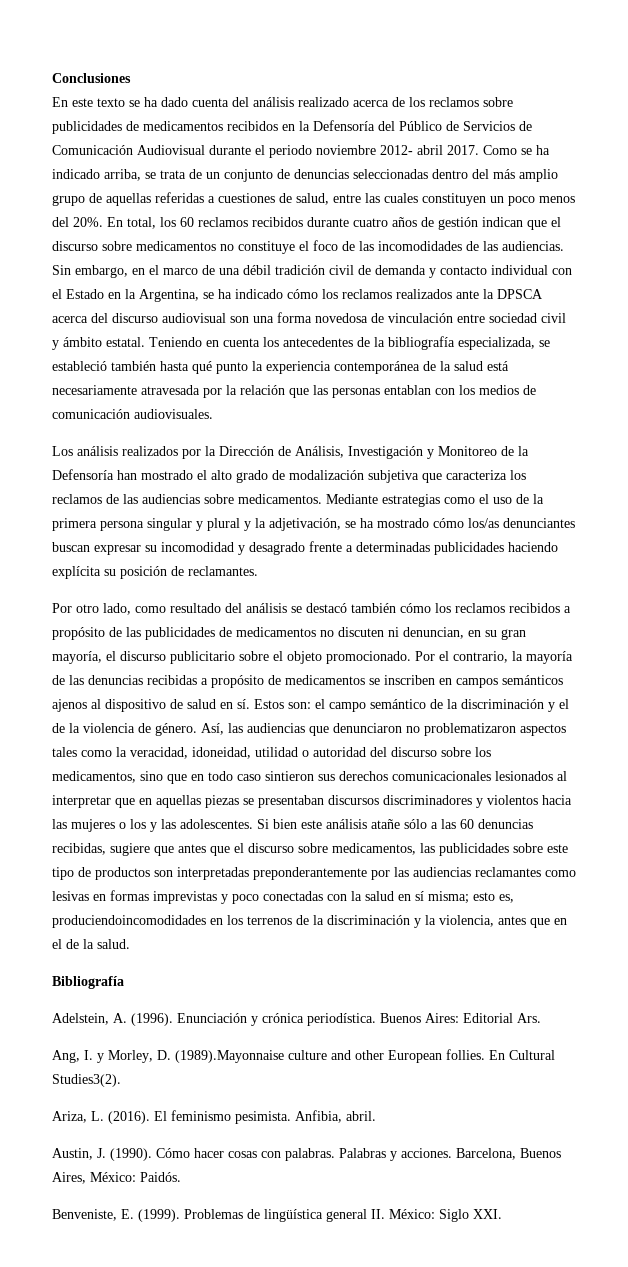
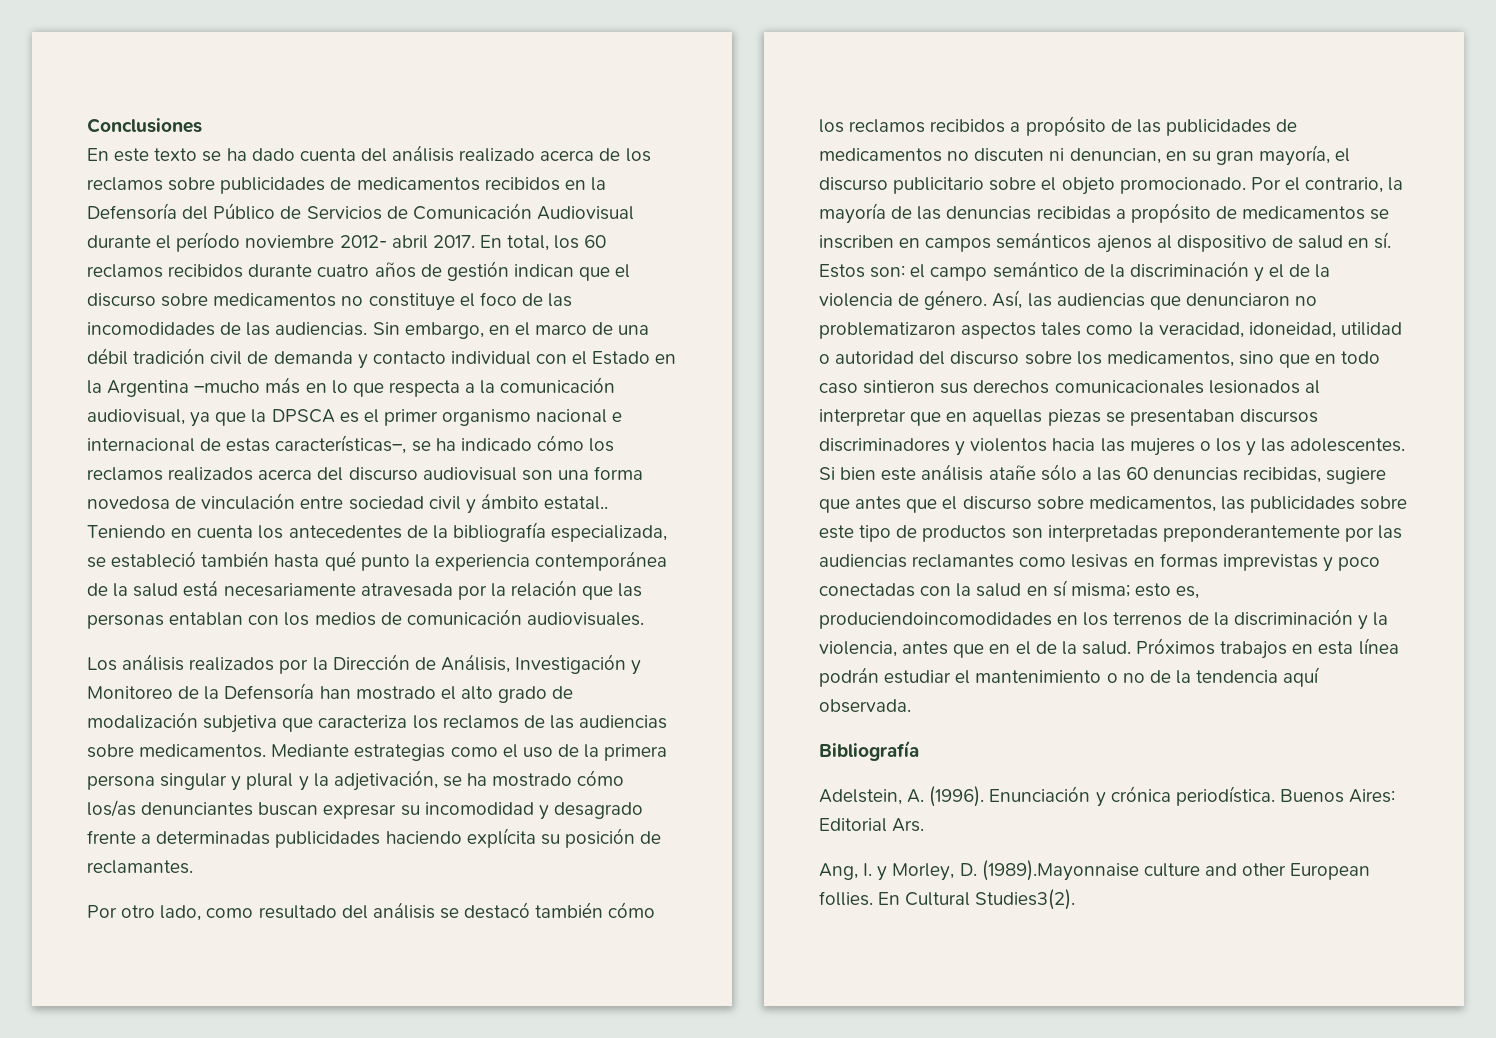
- En este texto se ha dado cuenta del análisis realizado acerca de los reclamos sobre publicidades de medicamentos recibidos en la Defensoría del Público de Servicios de Comunicación Audiovisual durante el periodo noviembre 2012- abril 2017.
+ En este texto se ha dado cuenta del análisis realizado acerca de los reclamos sobre publicidades de medicamentos recibidos en la Defensoría del Público de Servicios de Comunicación Audiovisual durante el período noviembre 2012- abril 2017.
- Como se ha indicado arriba, se trata de un conjunto de denuncias seleccionadas dentro del más amplio grupo de aquellas referidas a cuestiones de salud, entre las cuales constituyen un poco menos del 20%.
- Sin embargo, en el marco de una débil tradición civil de demanda y contacto individual con el Estado en la Argentina, se ha indicado cómo los reclamos realizados ante la DPSCA acerca del discurso audiovisual son una forma novedosa de vinculación entre sociedad civil y ámbito estatal.
+ Sin embargo, en el marco de una débil tradición civil de demanda y contacto individual con el Estado en la Argentina –mucho más en lo que respecta a la comunicación audiovisual, ya que la DPSCA es el primer organismo nacional e internacional de estas características–, se ha indicado cómo los reclamos realizados acerca del discurso audiovisual son una forma novedosa de vinculación entre sociedad civil y ámbito estatal..
+ Próximos trabajos en esta línea podrán estudiar el mantenimiento o no de la tendencia aquí observada.
- Ariza, L. (2016). El feminismo pesimista. Anfibia, abril.
- Austin, J. (1990). Cómo hacer cosas con palabras. Palabras y acciones. Barcelona, Buenos Aires, México: Paidós.
- Benveniste, E. (1999). Problemas de lingüística general II. México: Siglo XXI.

